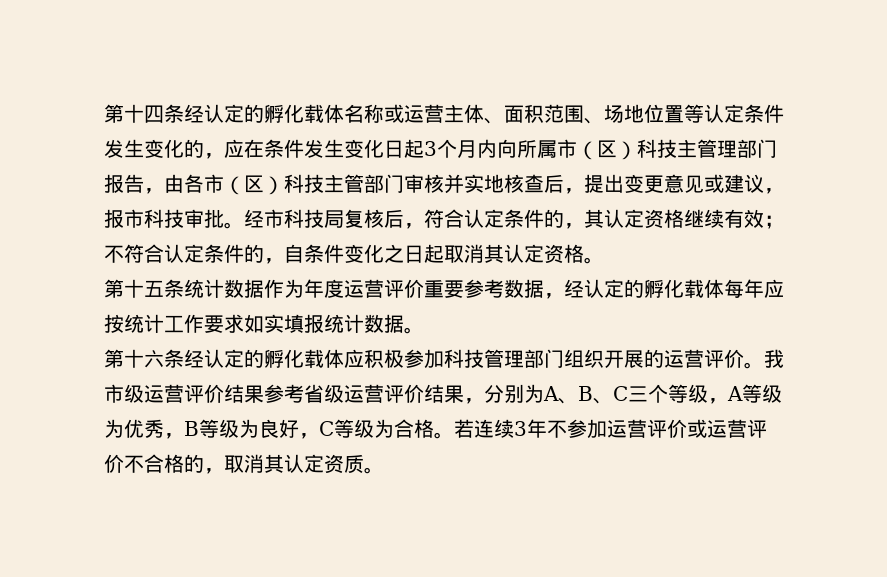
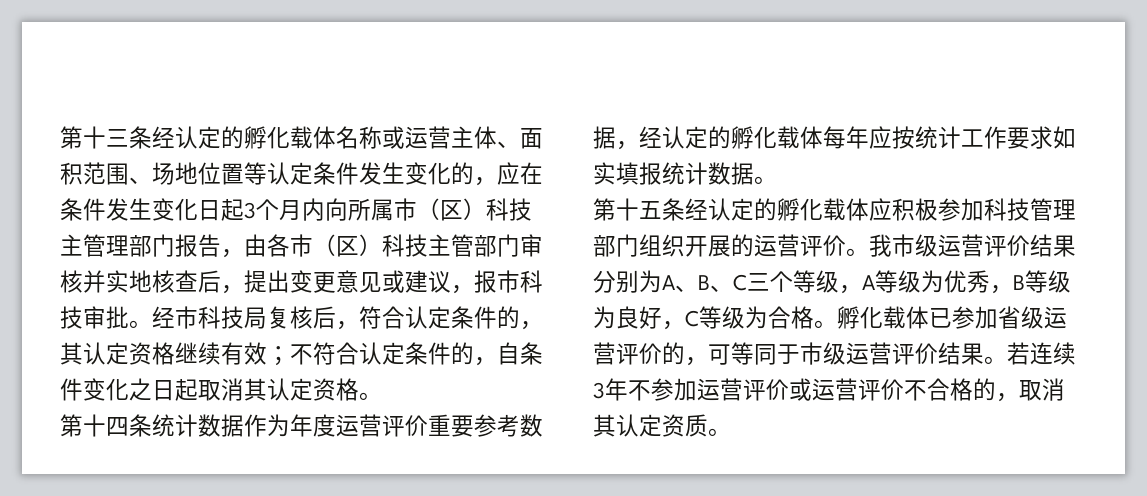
- 第十四条经认定的孵化载体名称或运营主体、面积范围、场地位置等认定条件发生变化的，应在条件发生变化日起3个月内向所属市（区）科技主管理部门报告，由各市（区）科技主管部门审核并实地核查后，提出变更意见或建议，报市科技审批。
+ 第十三条经认定的孵化载体名称或运营主体、面积范围、场地位置等认定条件发生变化的，应在条件发生变化日起3个月内向所属市（区）科技主管理部门报告，由各市（区）科技主管部门审核并实地核查后，提出变更意见或建议，报市科技审批。
- 第十五条统计数据作为年度运营评价重要参考数据，经认定的孵化载体每年应按统计工作要求如实填报统计数据。
+ 第十四条统计数据作为年度运营评价重要参考数据，经认定的孵化载体每年应按统计工作要求如实填报统计数据。
- 第十六条经认定的孵化载体应积极参加科技管理部门组织开展的运营评价。
+ 第十五条经认定的孵化载体应积极参加科技管理部门组织开展的运营评价。
- 我市级运营评价结果参考省级运营评价结果，分别为A、B、C三个等级，A等级为优秀，B等级为良好，C等级为合格。
+ 我市级运营评价结果分别为A、B、C三个等级，A等级为优秀，B等级为良好，C等级为合格。
+ 孵化载体已参加省级运营评价的，可等同于市级运营评价结果。

